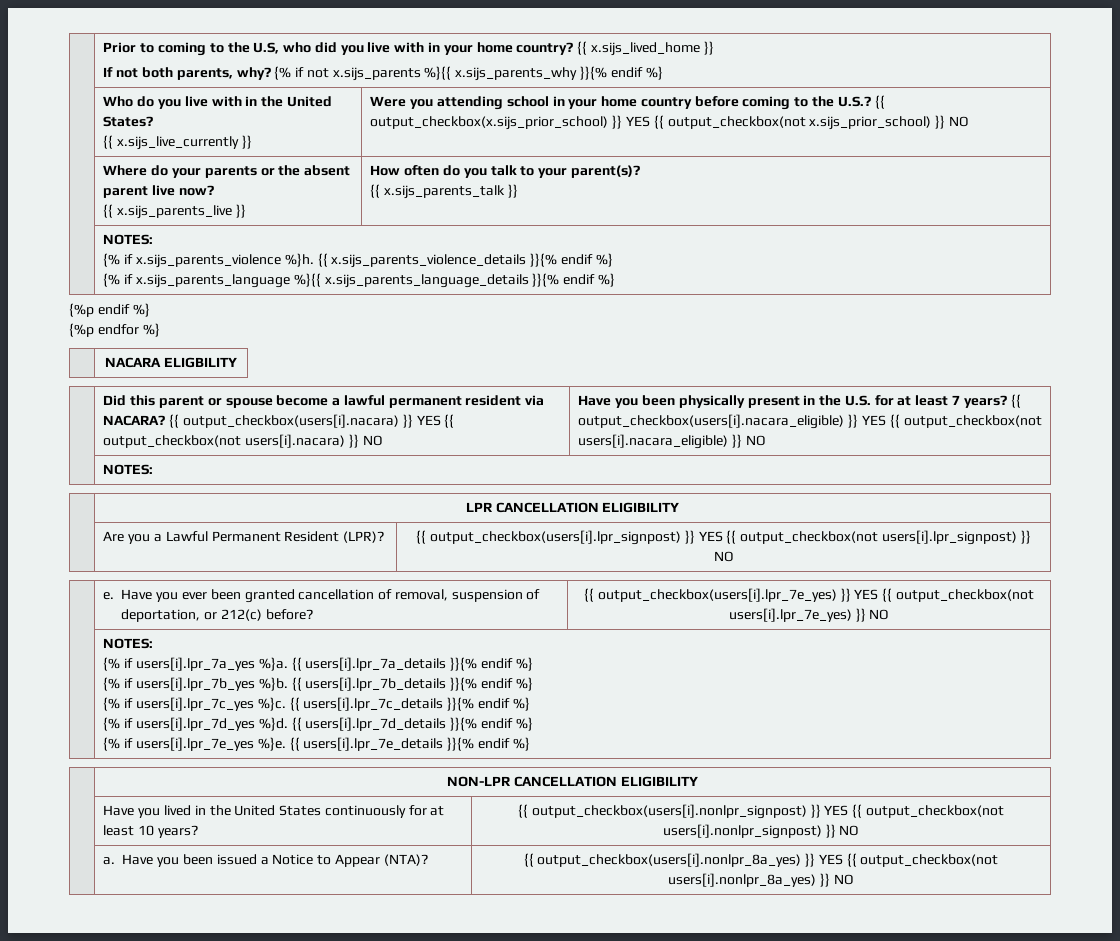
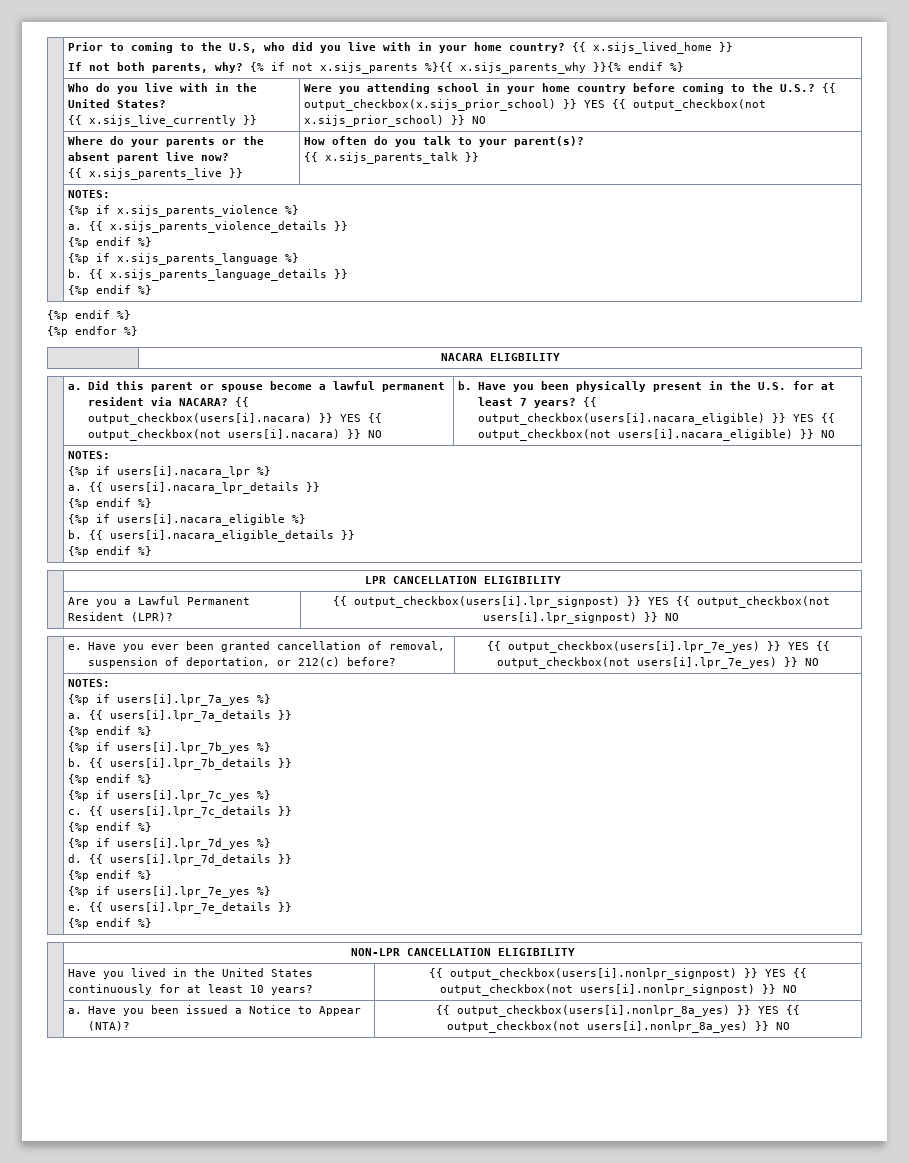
  | Where do your parents or the absent parent live now?
  {{ x.sijs_parents_live }} | How often do you talk to your parent(s)?
  {{ x.sijs_parents_talk }}
  | NOTES:
- {% if x.sijs_parents_violence %}h. {{ x.sijs_parents_violence_details }}{% endif %}
- {% if x.sijs_parents_language %}{{ x.sijs_parents_language_details }}{% endif %}
+ {%p if x.sijs_parents_violence %}
+ a. {{ x.sijs_parents_violence_details }}
+ {%p endif %}
+ {%p if x.sijs_parents_language %}
+ b. {{ x.sijs_parents_language_details }}
+ {%p endif %}
  | NACARA ELIGBILITY
- | Did this parent or spouse become a lawful permanent resident via NACARA?
+ | a. Did this parent or spouse become a lawful permanent resident via NACARA?
- {{ output_checkbox(users[i].nacara) }} YES {{ output_checkbox(not users[i].nacara) }} NO | Have you been physically present in the U.S. for at least 7 years?
+ {{ output_checkbox(users[i].nacara) }} YES {{ output_checkbox(not users[i].nacara) }} NO | b. Have you been physically present in the U.S. for at least 7 years?
  {{ output_checkbox(users[i].nacara_eligible) }} YES {{ output_checkbox(not users[i].nacara_eligible) }} NO
  | NOTES:
+ {%p if users[i].nacara_lpr %}
+ a. {{ users[i].nacara_lpr_details }}
+ {%p endif %}
+ {%p if users[i].nacara_eligible %}
+ b. {{ users[i].nacara_eligible_details }}
+ {%p endif %}
- {% if users[i].lpr_7a_yes %}a. {{ users[i].lpr_7a_details }}{% endif %}
- {% if users[i].lpr_7b_yes %}b. {{ users[i].lpr_7b_details }}{% endif %}
- {% if users[i].lpr_7c_yes %}c. {{ users[i].lpr_7c_details }}{% endif %}
- {% if users[i].lpr_7d_yes %}d. {{ users[i].lpr_7d_details }}{% endif %}
- {% if users[i].lpr_7e_yes %}e. {{ users[i].lpr_7e_details }}{% endif %}
+ {%p if users[i].lpr_7a_yes %}
+ a. {{ users[i].lpr_7a_details }}
+ {%p endif %}
+ {%p if users[i].lpr_7b_yes %}
+ b. {{ users[i].lpr_7b_details }}
+ {%p endif %}
+ {%p if users[i].lpr_7c_yes %}
+ c. {{ users[i].lpr_7c_details }}
+ {%p endif %}
+ {%p if users[i].lpr_7d_yes %}
+ d. {{ users[i].lpr_7d_details }}
+ {%p endif %}
+ {%p if users[i].lpr_7e_yes %}
+ e. {{ users[i].lpr_7e_details }}
+ {%p endif %}

